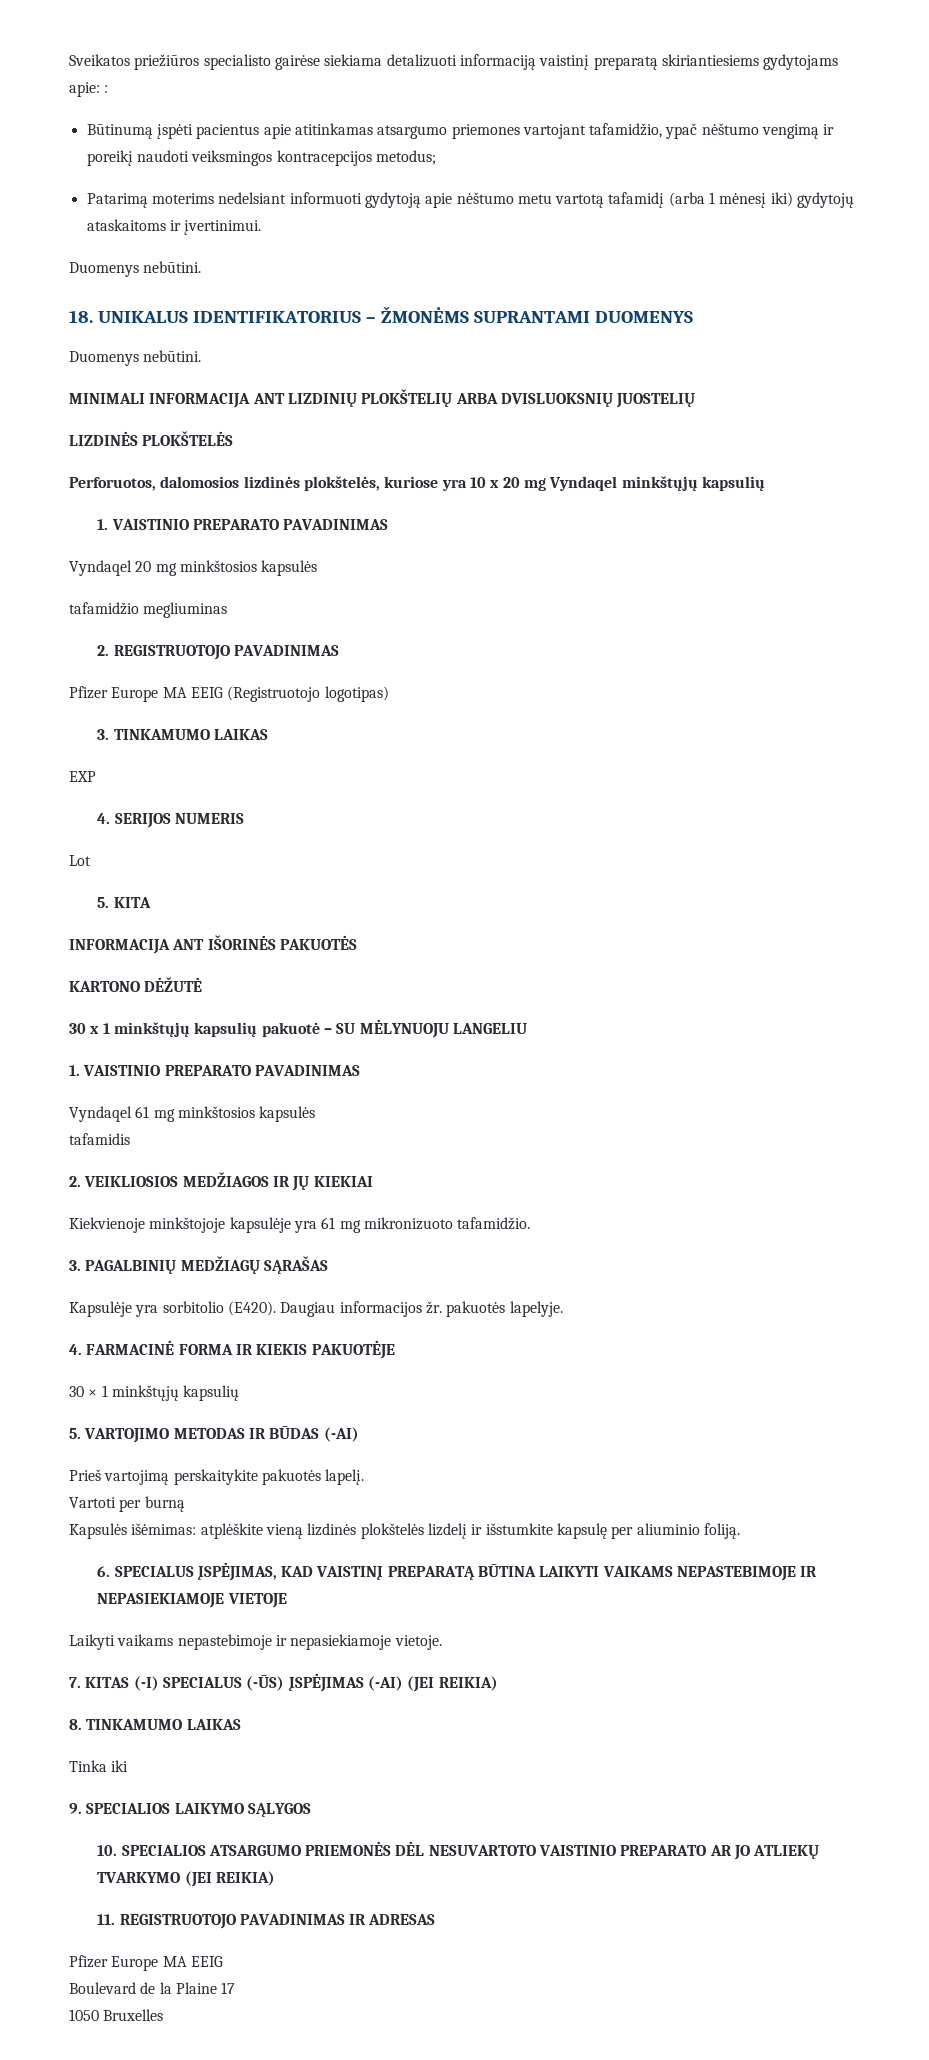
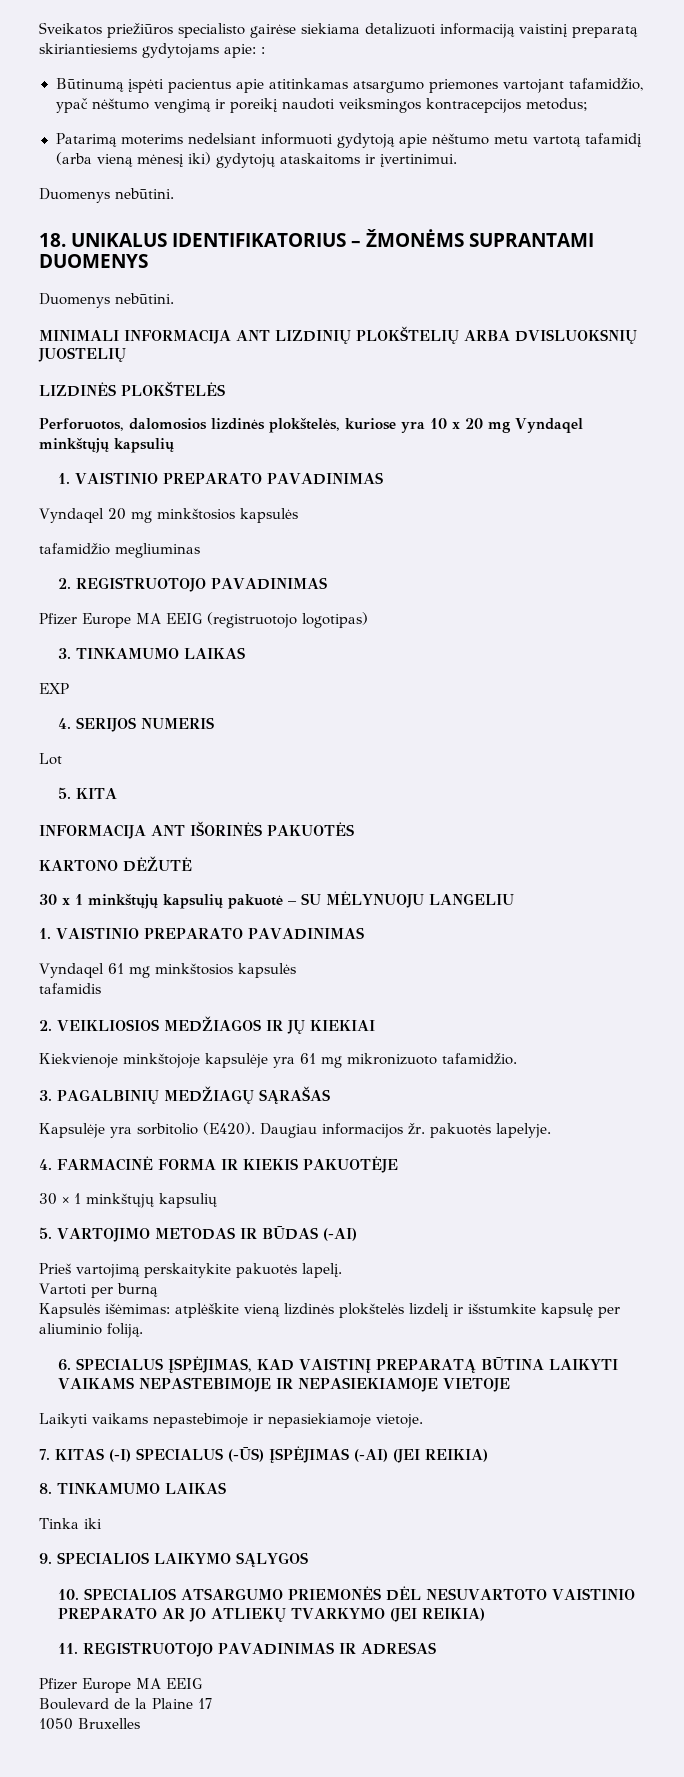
- Patarimą moterims nedelsiant informuoti gydytoją apie nėštumo metu vartotą tafamidį (arba 1 mėnesį iki) gydytojų ataskaitoms ir įvertinimui.
+ Patarimą moterims nedelsiant informuoti gydytoją apie nėštumo metu vartotą tafamidį (arba vieną mėnesį iki) gydytojų ataskaitoms ir įvertinimui.
- Pfizer Europe MA EEIG (Registruotojo logotipas)
+ Pfizer Europe MA EEIG (registruotojo logotipas)

